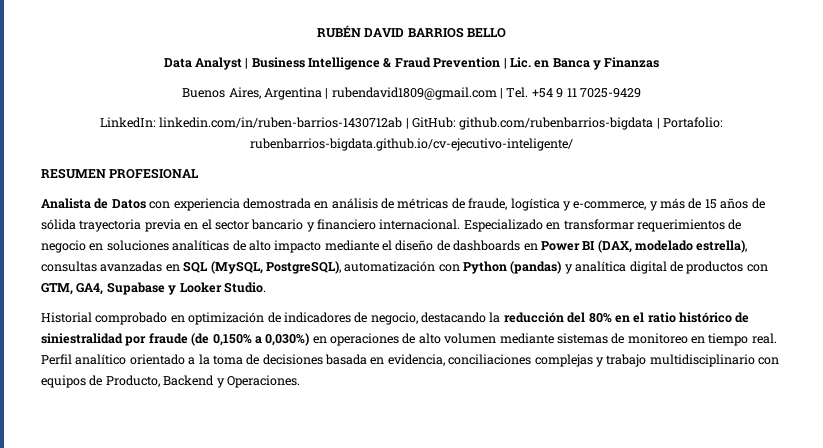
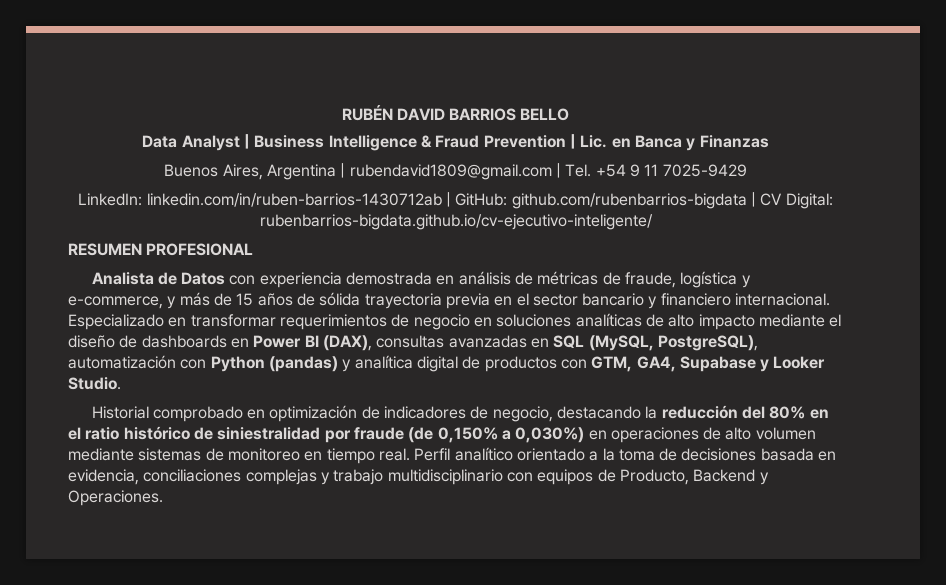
- LinkedIn: linkedin.com/in/ruben-barrios-1430712ab | GitHub: github.com/rubenbarrios-bigdata | Portafolio: rubenbarrios-bigdata.github.io/cv-ejecutivo-inteligente/
+ LinkedIn: linkedin.com/in/ruben-barrios-1430712ab | GitHub: github.com/rubenbarrios-bigdata | CV Digital: rubenbarrios-bigdata.github.io/cv-ejecutivo-inteligente/
- Especializado en transformar requerimientos de negocio en soluciones analíticas de alto impacto mediante el diseño de dashboards en Power BI (DAX, modelado estrella), consultas avanzadas en SQL (MySQL, PostgreSQL), automatización con Python (pandas) y analítica digital de productos con GTM, GA4, Supabase y Looker Studio.
+ Especializado en transformar requerimientos de negocio en soluciones analíticas de alto impacto mediante el diseño de dashboards en Power BI (DAX), consultas avanzadas en SQL (MySQL, PostgreSQL), automatización con Python (pandas) y analítica digital de productos con GTM, GA4, Supabase y Looker Studio.

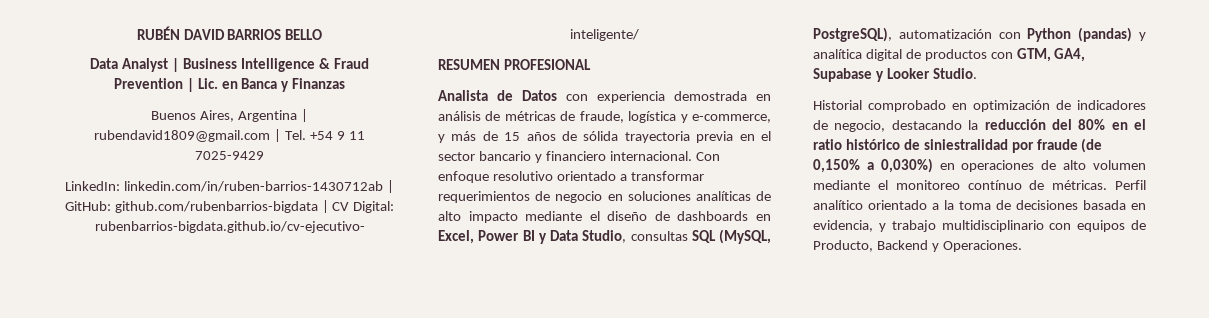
- Especializado en transformar requerimientos de negocio en soluciones analíticas de alto impacto mediante el diseño de dashboards en Power BI (DAX), consultas avanzadas en SQL (MySQL, PostgreSQL), automatización con Python (pandas) y analítica digital de productos con GTM, GA4, Supabase y Looker Studio.
+ Con enfoque resolutivo orientado a transformar requerimientos de negocio en soluciones analíticas de alto impacto mediante el diseño de dashboards en Excel, Power BI y Data Studio, consultas SQL (MySQL, PostgreSQL), automatización con Python (pandas) y analítica digital de productos con GTM, GA4, Supabase y Looker Studio.
- Historial comprobado en optimización de indicadores de negocio, destacando la reducción del 80% en el ratio histórico de siniestralidad por fraude (de 0,150% a 0,030%) en operaciones de alto volumen mediante sistemas de monitoreo en tiempo real.
+ Historial comprobado en optimización de indicadores de negocio, destacando la reducción del 80% en el ratio histórico de siniestralidad por fraude (de 0,150% a 0,030%) en operaciones de alto volumen mediante el monitoreo contínuo de métricas.
- Perfil analítico orientado a la toma de decisiones basada en evidencia, conciliaciones complejas y trabajo multidisciplinario con equipos de Producto, Backend y Operaciones.
+ Perfil analítico orientado a la toma de decisiones basada en evidencia, y trabajo multidisciplinario con equipos de Producto, Backend y Operaciones.

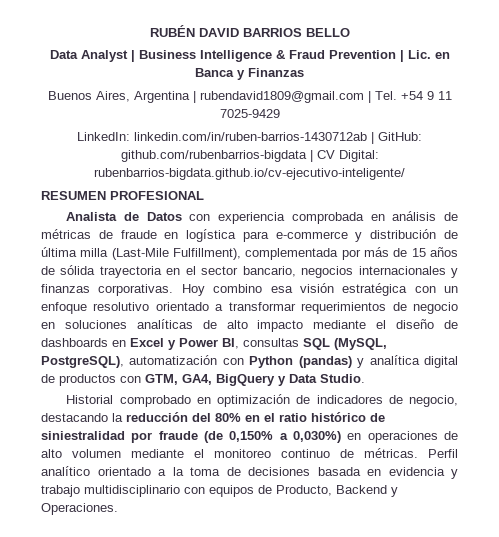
- Analista de Datos con experiencia demostrada en análisis de métricas de fraude, logística y e-commerce, y más de 15 años de sólida trayectoria previa en el sector bancario y financiero internacional. Con enfoque resolutivo orientado a transformar requerimientos de negocio en soluciones analíticas de alto impacto mediante el diseño de dashboards en Excel, Power BI y Data Studio, consultas SQL (MySQL, PostgreSQL), automatización con Python (pandas) y analítica digital de productos con GTM, GA4, Supabase y Looker Studio.
+ Analista de Datos con experiencia comprobada en análisis de métricas de fraude en logística para e-commerce y distribución de última milla (Last-Mile Fulfillment), complementada por más de 15 años de sólida trayectoria en el sector bancario, negocios internacionales y finanzas corporativas. Hoy combino esa visión estratégica con un enfoque resolutivo orientado a transformar requerimientos de negocio en soluciones analíticas de alto impacto mediante el diseño de dashboards en Excel y Power BI, consultas SQL (MySQL, PostgreSQL), automatización con Python (pandas) y analítica digital de productos con GTM, GA4, BigQuery y Data Studio.
- Historial comprobado en optimización de indicadores de negocio, destacando la reducción del 80% en el ratio histórico de siniestralidad por fraude (de 0,150% a 0,030%) en operaciones de alto volumen mediante el monitoreo contínuo de métricas.
+ Historial comprobado en optimización de indicadores de negocio, destacando la reducción del 80% en el ratio histórico de siniestralidad por fraude (de 0,150% a 0,030%) en operaciones de alto volumen mediante el monitoreo continuo de métricas.
- Perfil analítico orientado a la toma de decisiones basada en evidencia, y trabajo multidisciplinario con equipos de Producto, Backend y Operaciones.
+ Perfil analítico orientado a la toma de decisiones basada en evidencia y trabajo multidisciplinario con equipos de Producto, Backend y Operaciones.

